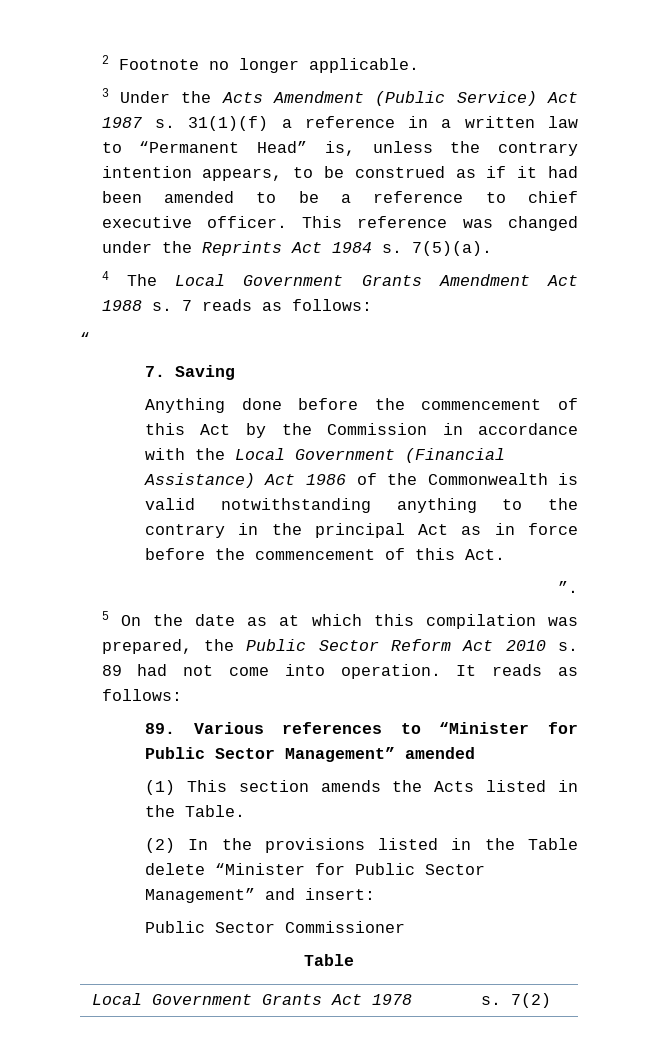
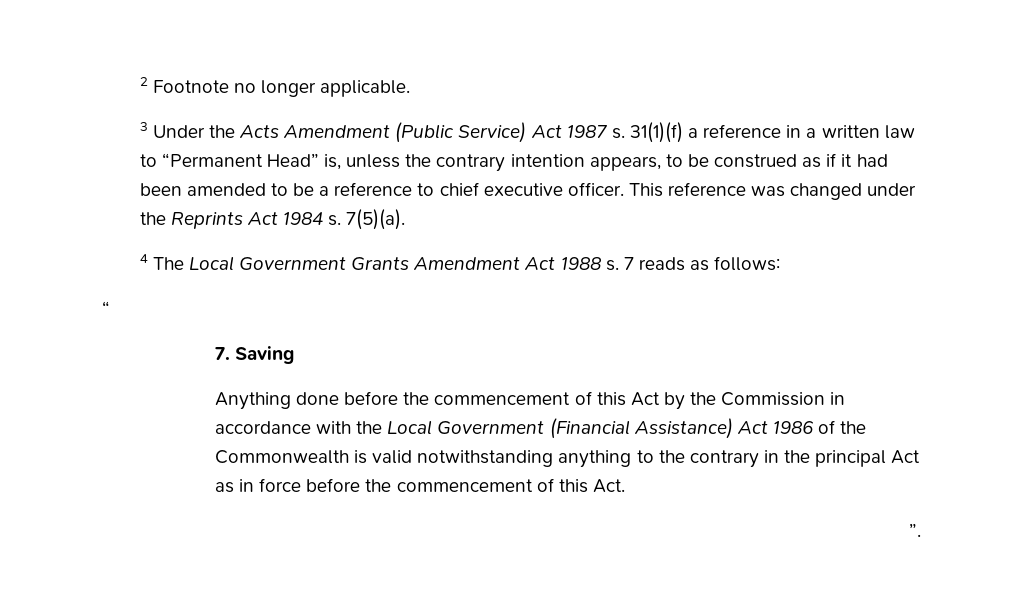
- 5 On the date as at which this compilation was prepared, the Public Sector Reform Act 2010 s. 89 had not come into operation. It reads as follows:
- 89. Various references to “Minister for Public Sector Management” amended
- (1) This section amends the Acts listed in the Table.
- (2) In the provisions listed in the Table delete “Minister for Public Sector Management” and insert:
- Public Sector Commissioner
- Table
- Local Government Grants Act 1978 | s. 7(2)

